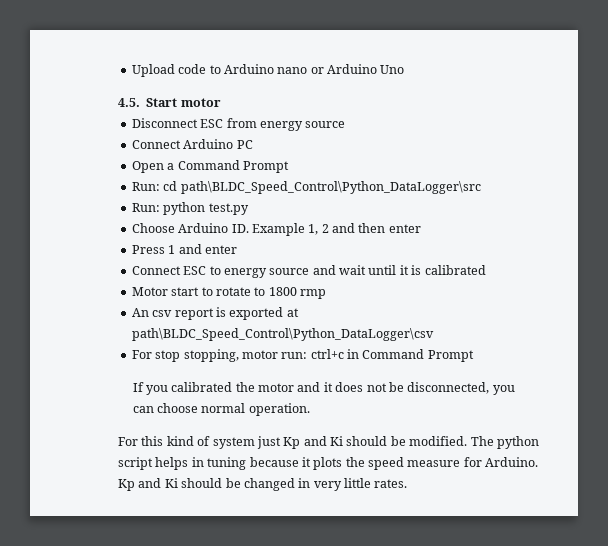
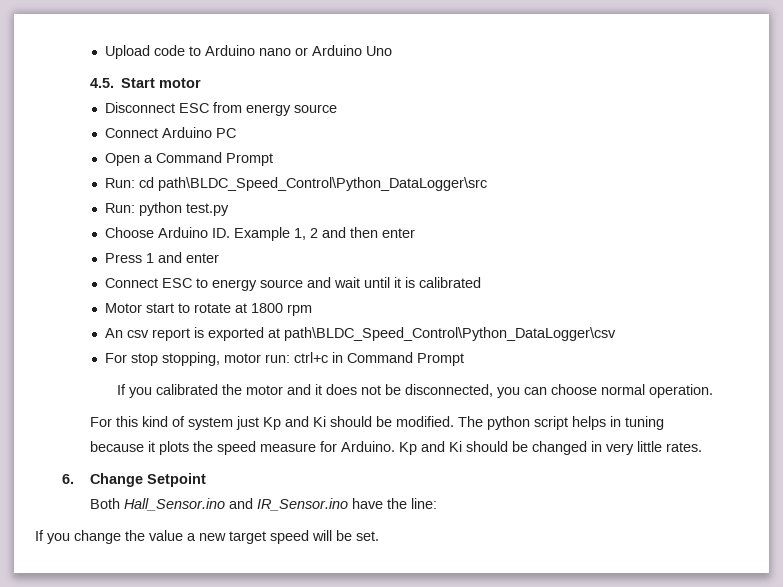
- Motor start to rotate to 1800 rmp
+ Motor start to rotate at 1800 rpm
+ 6. Change Setpoint
+ Both Hall_Sensor.ino and IR_Sensor.ino have the line:
+ If you change the value a new target speed will be set.

